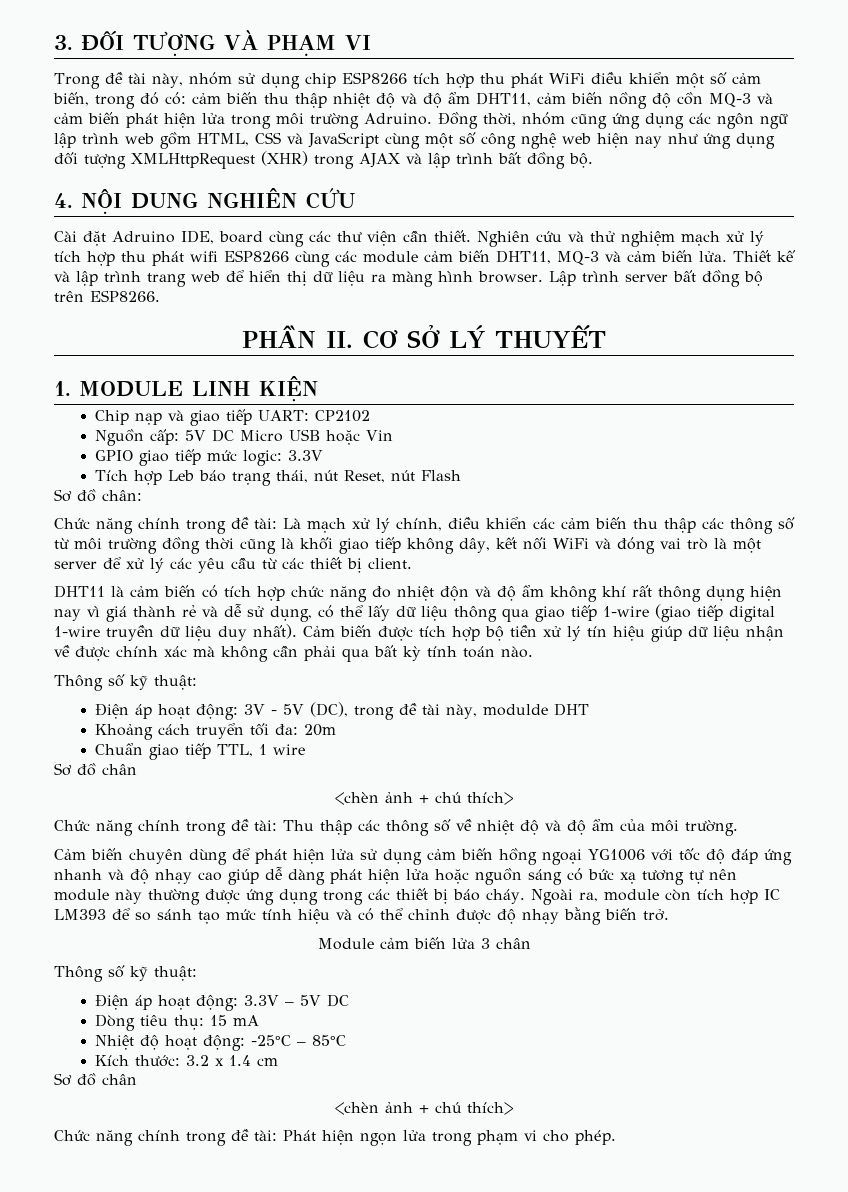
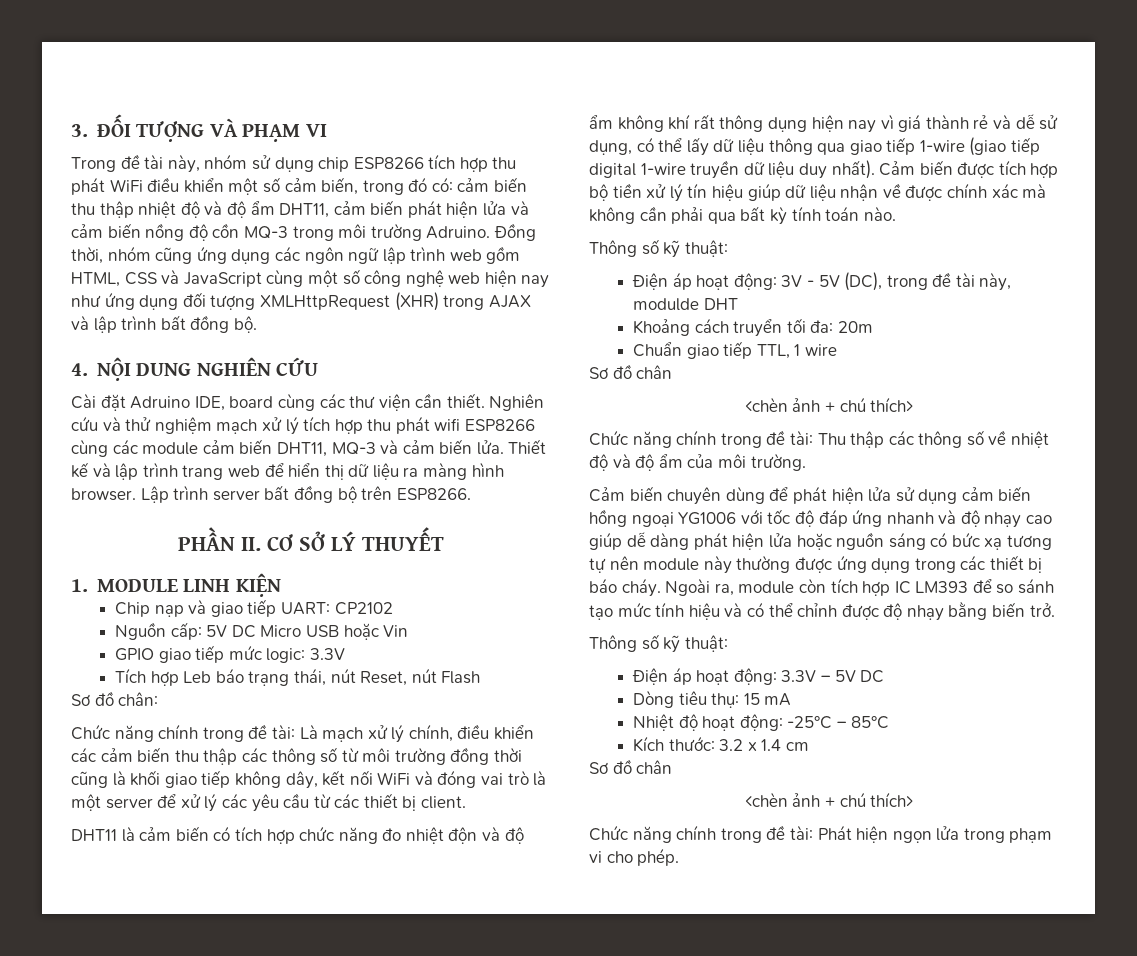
- Trong đề tài này, nhóm sử dụng chip ESP8266 tích hợp thu phát WiFi điều khiển một số cảm biến, trong đó có: cảm biến thu thập nhiệt độ và độ ẩm DHT11, cảm biến nồng độ cồn MQ-3 và cảm biến phát hiện lửa trong môi trường Adruino.
+ Trong đề tài này, nhóm sử dụng chip ESP8266 tích hợp thu phát WiFi điều khiển một số cảm biến, trong đó có: cảm biến thu thập nhiệt độ và độ ẩm DHT11, cảm biến phát hiện lửa và cảm biến nồng độ cồn MQ-3 trong môi trường Adruino.
- Module cảm biến lửa 3 chân

